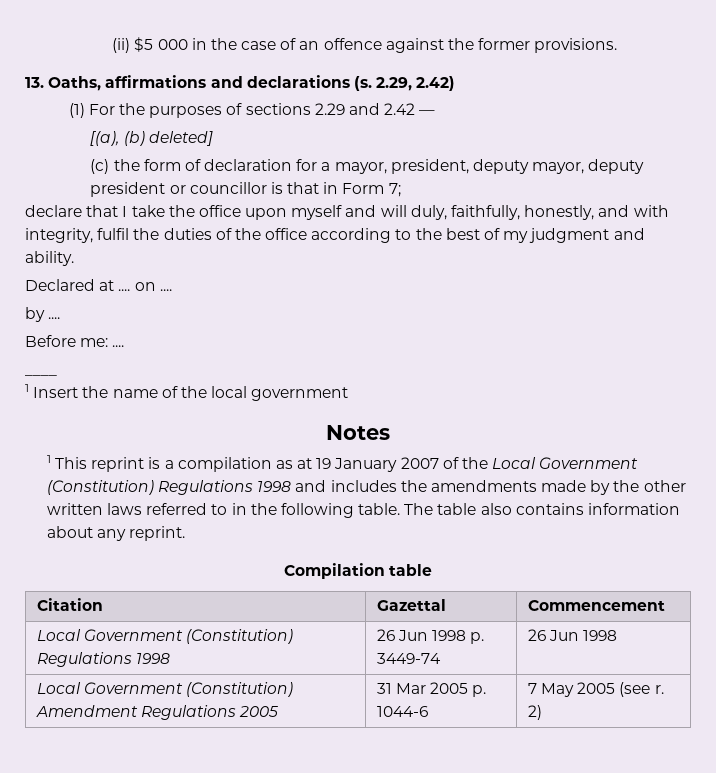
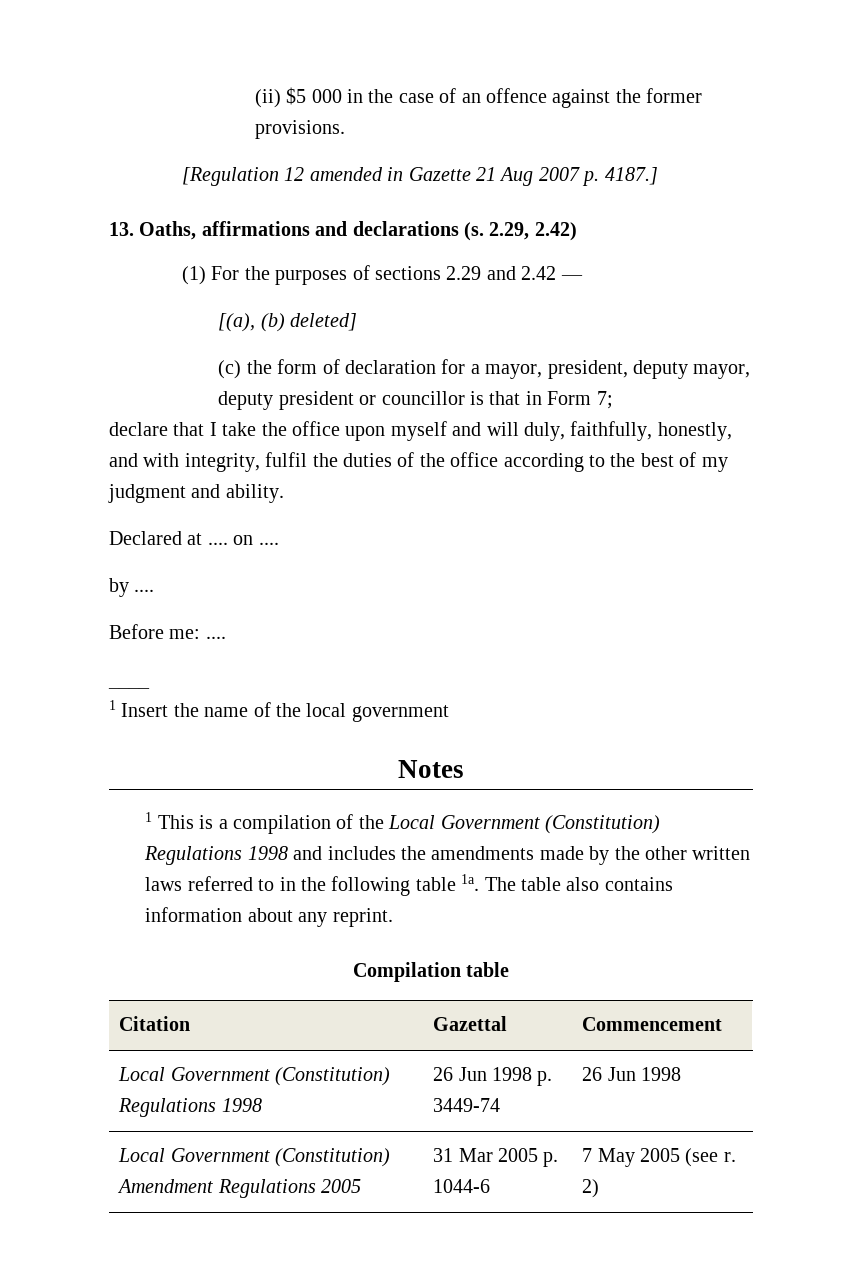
+ [Regulation 12 amended in Gazette 21 Aug 2007 p. 4187.]
- 1 This reprint is a compilation as at 19 January 2007 of the Local Government (Constitution) Regulations 1998 and includes the amendments made by the other written laws referred to in the following table.
+ 1 This is a compilation of the Local Government (Constitution) Regulations 1998 and includes the amendments made by the other written laws referred to in the following table 1a.

